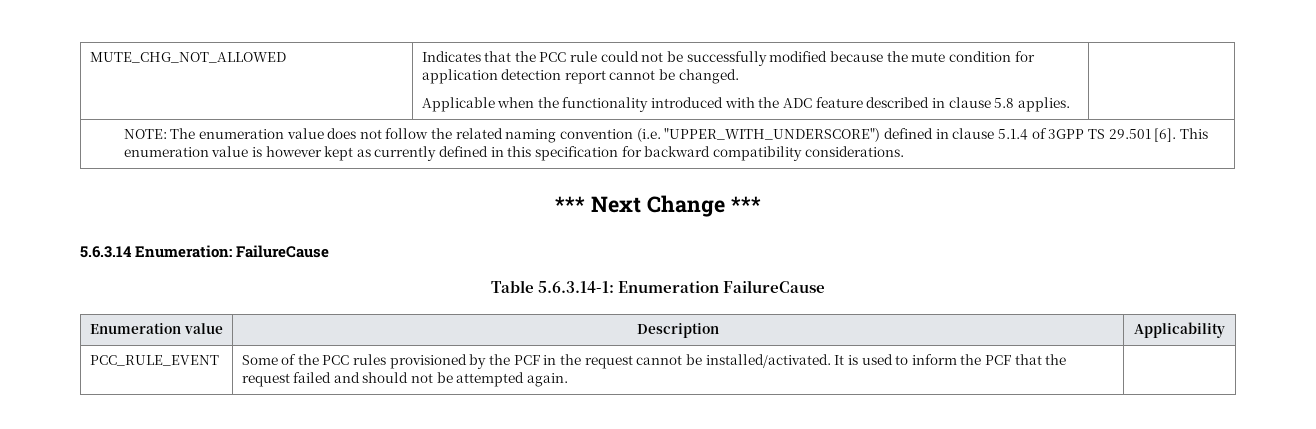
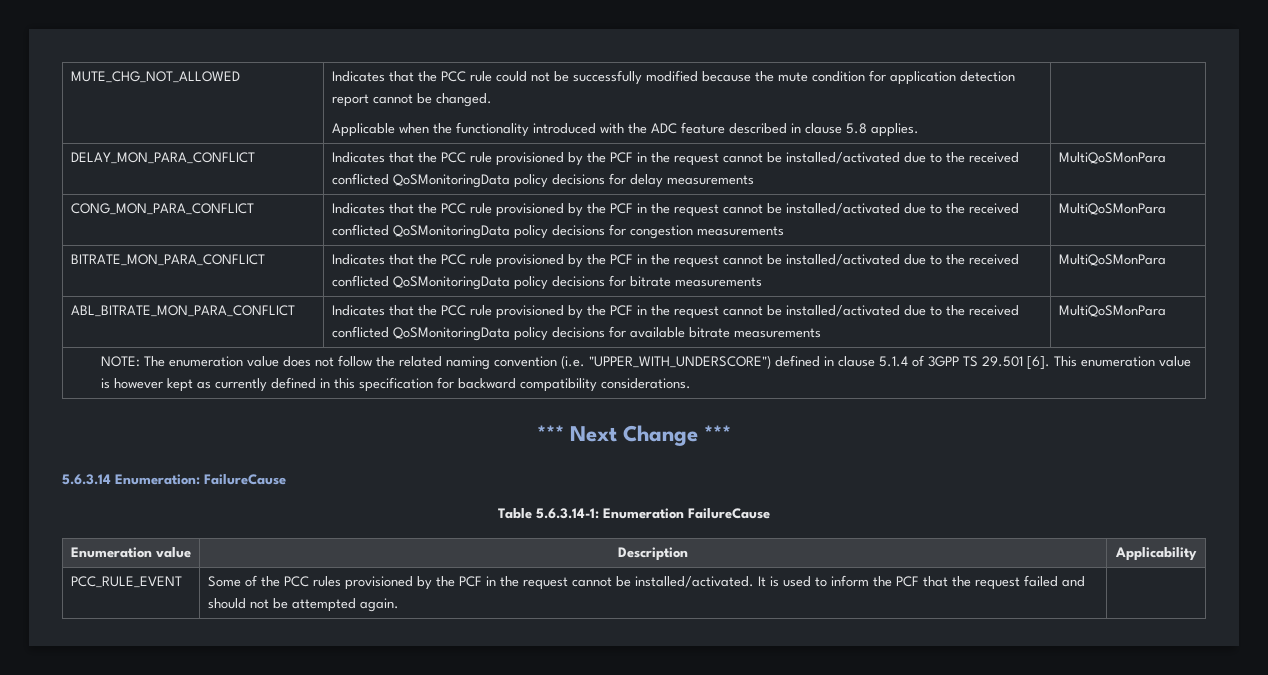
+ DELAY_MON_PARA_CONFLICT | Indicates that the PCC rule provisioned by the PCF in the request cannot be installed/activated due to the received conflicted QoSMonitoringData policy decisions for delay measurements | MultiQoSMonPara
+ CONG_MON_PARA_CONFLICT | Indicates that the PCC rule provisioned by the PCF in the request cannot be installed/activated due to the received conflicted QoSMonitoringData policy decisions for congestion measurements | MultiQoSMonPara
+ BITRATE_MON_PARA_CONFLICT | Indicates that the PCC rule provisioned by the PCF in the request cannot be installed/activated due to the received conflicted QoSMonitoringData policy decisions for bitrate measurements | MultiQoSMonPara
+ ABL_BITRATE_MON_PARA_CONFLICT | Indicates that the PCC rule provisioned by the PCF in the request cannot be installed/activated due to the received conflicted QoSMonitoringData policy decisions for available bitrate measurements | MultiQoSMonPara

